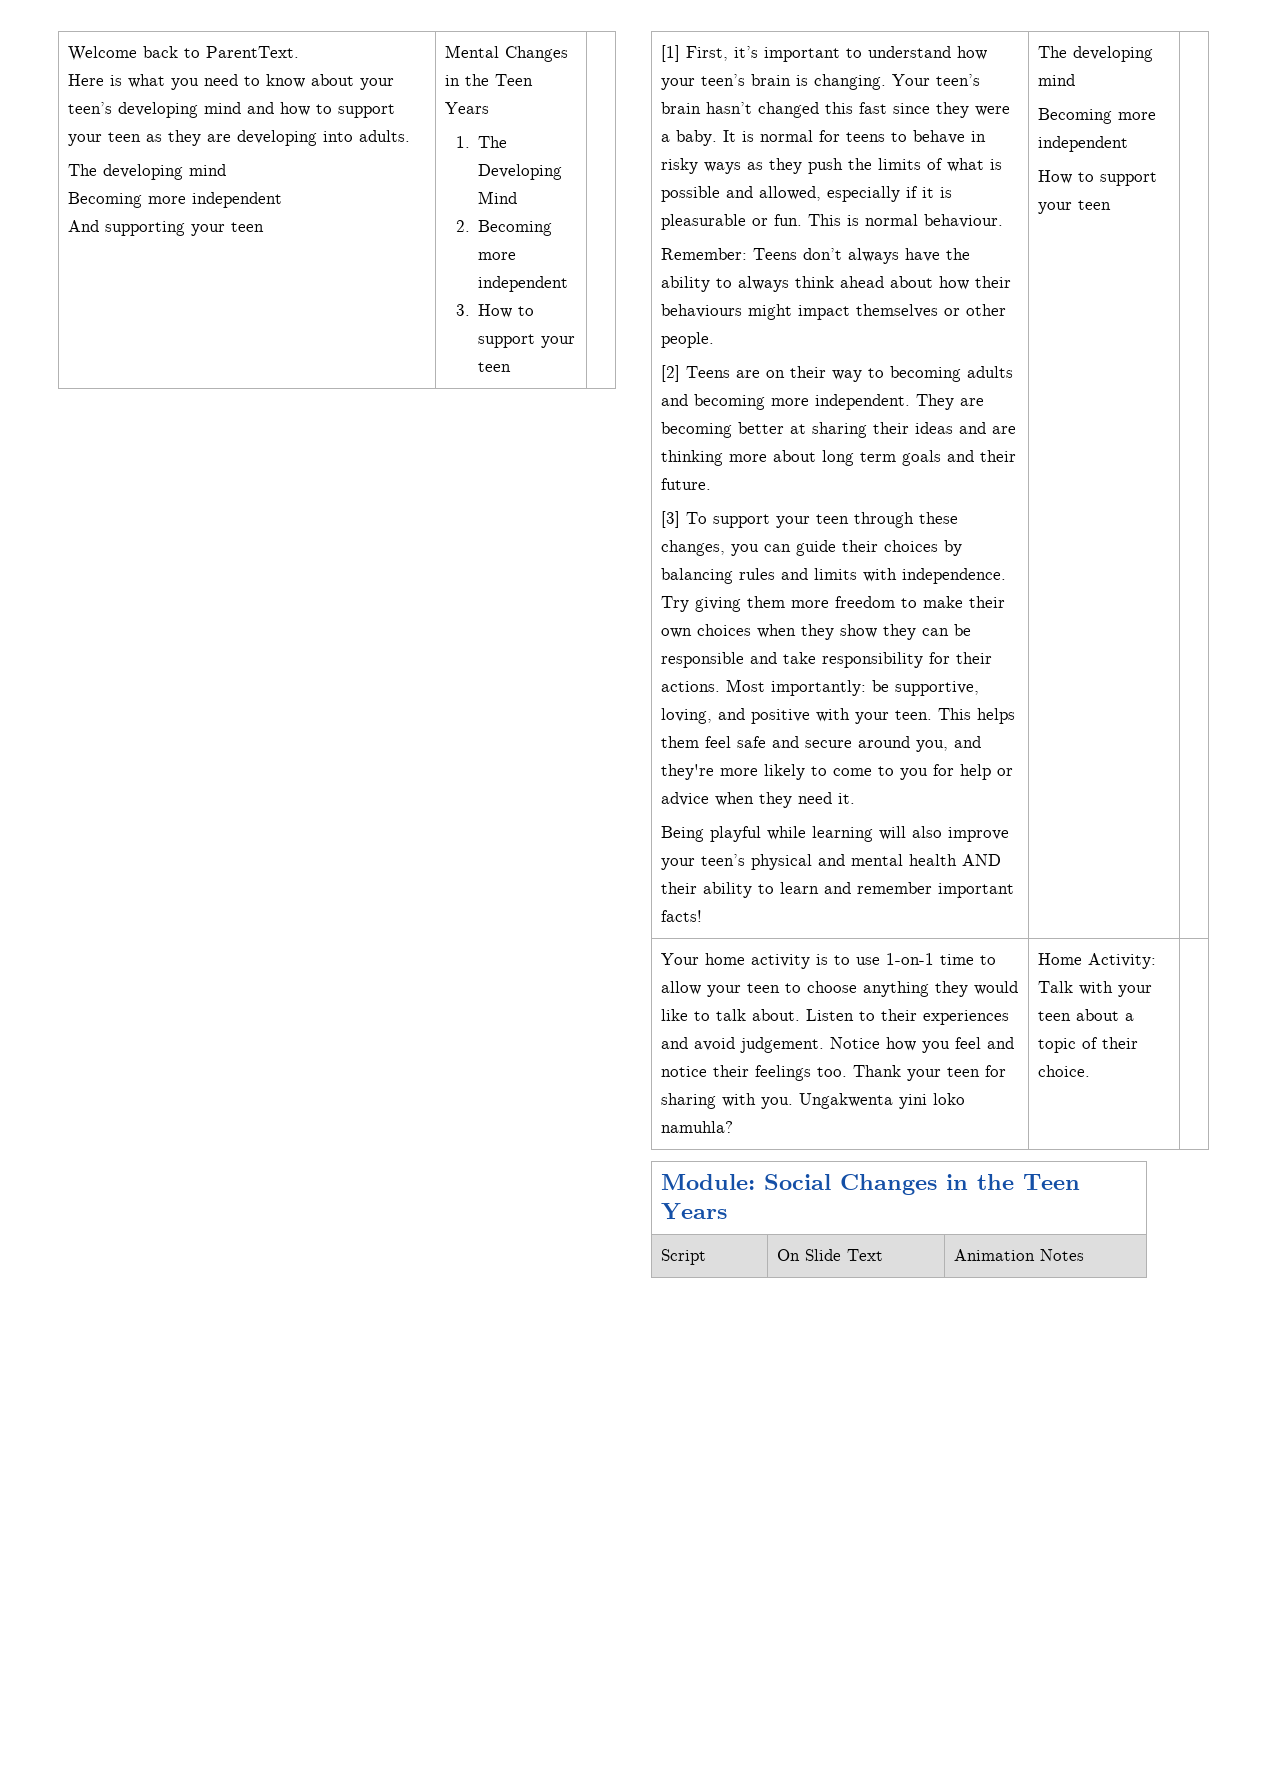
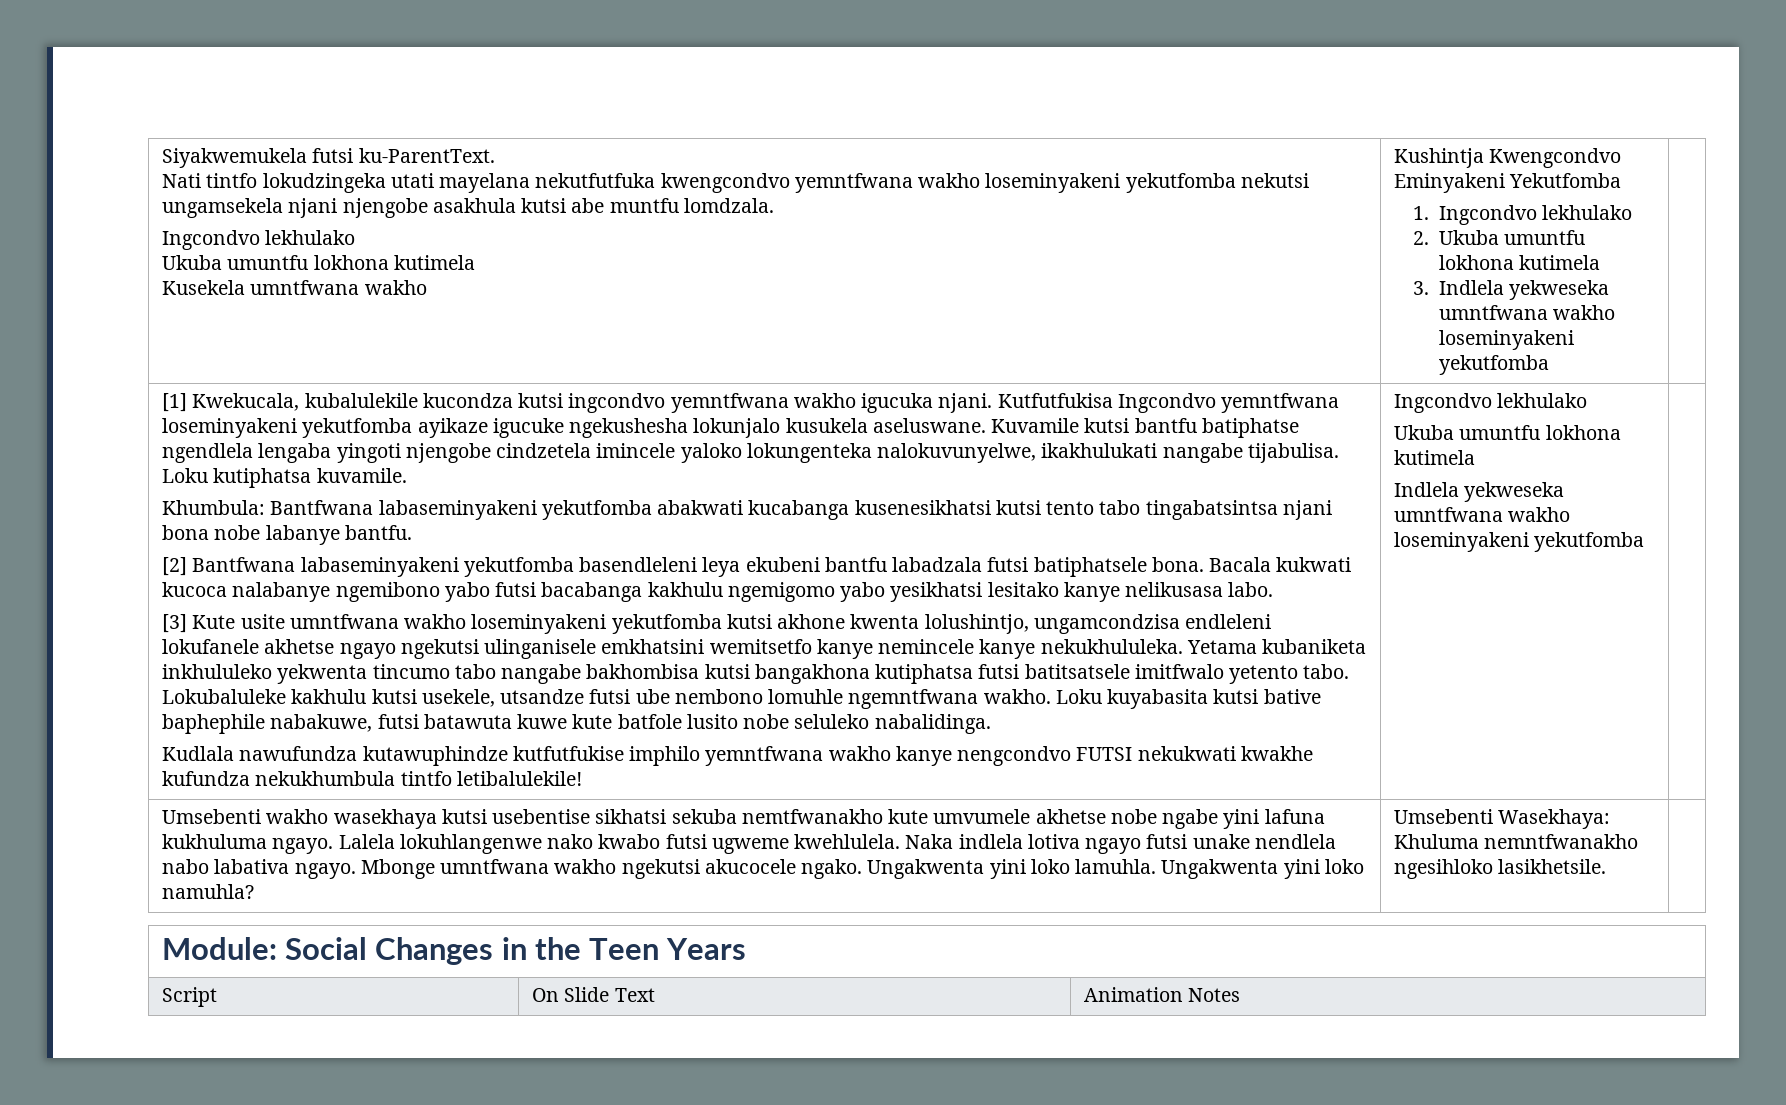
- Welcome back to ParentText.
- Here is what you need to know about your teen’s developing mind and how to support your teen as they are developing into adults.
- The developing mind
- Becoming more independent
- And supporting your teen | Mental Changes in the Teen Years
- 1. The Developing Mind
- 2. Becoming more independent
- 3. How to support your teen |
- [1] First, it’s important to understand how your teen’s brain is changing. Your teen’s brain hasn’t changed this fast since they were a baby. It is normal for teens to behave in risky ways as they push the limits of what is possible and allowed, especially if it is pleasurable or fun. This is normal behaviour.
- Remember: Teens don’t always have the ability to always think ahead about how their behaviours might impact themselves or other people.
- [2] Teens are on their way to becoming adults and becoming more independent. They are becoming better at sharing their ideas and are thinking more about long term goals and their future.
- [3] To support your teen through these changes, you can guide their choices by balancing rules and limits with independence. Try giving them more freedom to make their own choices when they show they can be responsible and take responsibility for their actions. Most importantly: be supportive, loving, and positive with your teen. This helps them feel safe and secure around you, and they're more likely to come to you for help or advice when they need it.
- Being playful while learning will also improve your teen’s physical and mental health AND their ability to learn and remember important facts! | The developing mind
- Becoming more independent
- How to support your teen |
- Your home activity is to use 1-on-1 time to allow your teen to choose anything they would like to talk about. Listen to their experiences and avoid judgement. Notice how you feel and notice their feelings too. Thank your teen for sharing with you. Ungakwenta yini loko namuhla? | Home Activity: Talk with your teen about a topic of their choice.
+ Siyakwemukela futsi ku-ParentText.
+ Nati tintfo lokudzingeka utati mayelana nekutfutfuka kwengcondvo yemntfwana wakho loseminyakeni yekutfomba nekutsi ungamsekela njani njengobe asakhula kutsi abe muntfu lomdzala.
+ Ingcondvo lekhulako
+ Ukuba umuntfu lokhona kutimela
+ Kusekela umntfwana wakho | Kushintja Kwengcondvo Eminyakeni Yekutfomba
+ 1. Ingcondvo lekhulako
+ 2. Ukuba umuntfu lokhona kutimela
+ 3. Indlela yekweseka umntfwana wakho loseminyakeni yekutfomba |
+ [1] Kwekucala, kubalulekile kucondza kutsi ingcondvo yemntfwana wakho igucuka njani. Kutfutfukisa Ingcondvo yemntfwana loseminyakeni yekutfomba ayikaze igucuke ngekushesha lokunjalo kusukela aseluswane. Kuvamile kutsi bantfu batiphatse ngendlela lengaba yingoti njengobe cindzetela imincele yaloko lokungenteka nalokuvunyelwe, ikakhulukati nangabe tijabulisa. Loku kutiphatsa kuvamile.
+ Khumbula: Bantfwana labaseminyakeni yekutfomba abakwati kucabanga kusenesikhatsi kutsi tento tabo tingabatsintsa njani bona nobe labanye bantfu.
+ [2] Bantfwana labaseminyakeni yekutfomba basendleleni leya ekubeni bantfu labadzala futsi batiphatsele bona. Bacala kukwati kucoca nalabanye ngemibono yabo futsi bacabanga kakhulu ngemigomo yabo yesikhatsi lesitako kanye nelikusasa labo.
+ [3] Kute usite umntfwana wakho loseminyakeni yekutfomba kutsi akhone kwenta lolushintjo, ungamcondzisa endleleni lokufanele akhetse ngayo ngekutsi ulinganisele emkhatsini wemitsetfo kanye nemincele kanye nekukhululeka. Yetama kubaniketa inkhululeko yekwenta tincumo tabo nangabe bakhombisa kutsi bangakhona kutiphatsa futsi batitsatsele imitfwalo yetento tabo. Lokubaluleke kakhulu kutsi usekele, utsandze futsi ube nembono lomuhle ngemntfwana wakho. Loku kuyabasita kutsi bative baphephile nabakuwe, futsi batawuta kuwe kute batfole lusito nobe seluleko nabalidinga.
+ Kudlala nawufundza kutawuphindze kutfutfukise imphilo yemntfwana wakho kanye nengcondvo FUTSI nekukwati kwakhe kufundza nekukhumbula tintfo letibalulekile! | Ingcondvo lekhulako
+ Ukuba umuntfu lokhona kutimela
+ Indlela yekweseka umntfwana wakho loseminyakeni yekutfomba |
+ Umsebenti wakho wasekhaya kutsi usebentise sikhatsi sekuba nemtfwanakho kute umvumele akhetse nobe ngabe yini lafuna kukhuluma ngayo. Lalela lokuhlangenwe nako kwabo futsi ugweme kwehlulela. Naka indlela lotiva ngayo futsi unake nendlela nabo labativa ngayo. Mbonge umntfwana wakho ngekutsi akucocele ngako. Ungakwenta yini loko lamuhla. Ungakwenta yini loko namuhla? | Umsebenti Wasekhaya: Khuluma nemntfwanakho ngesihloko lasikhetsile.

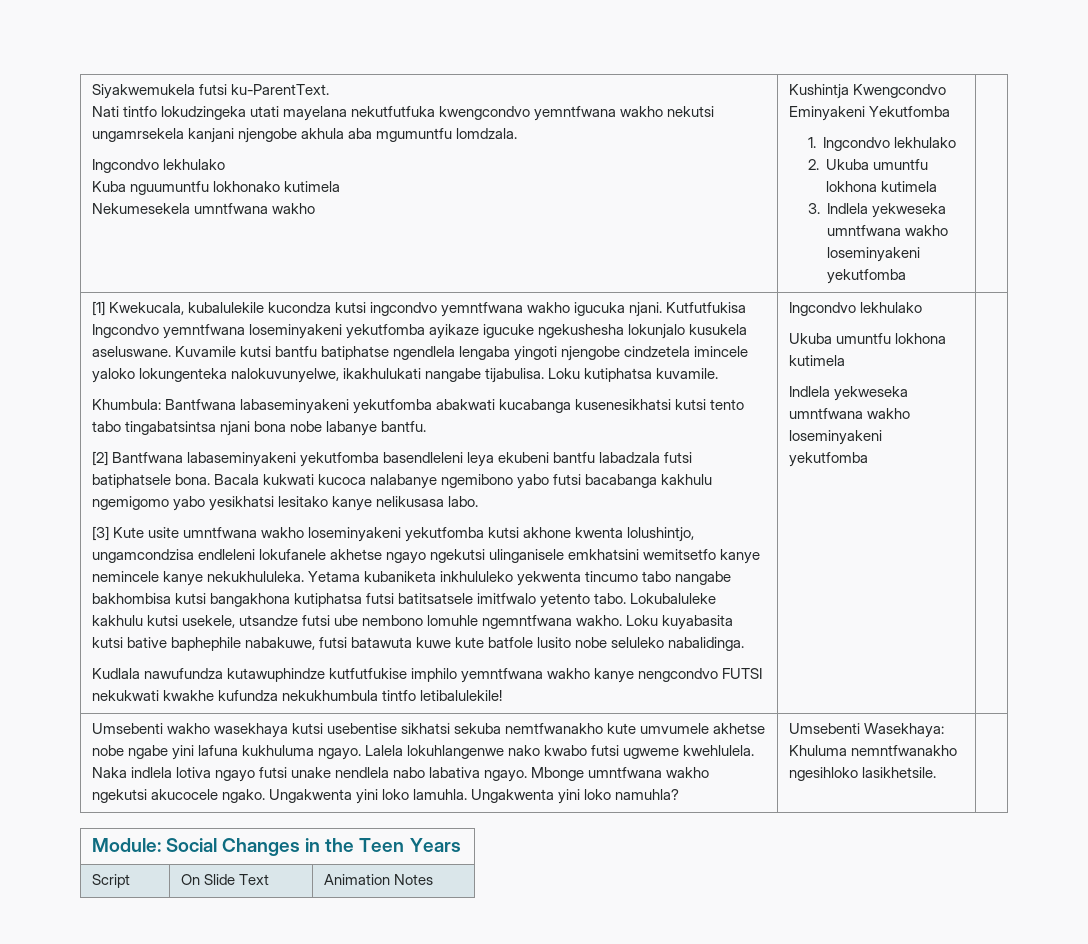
- Nati tintfo lokudzingeka utati mayelana nekutfutfuka kwengcondvo yemntfwana wakho loseminyakeni yekutfomba nekutsi ungamsekela njani njengobe asakhula kutsi abe muntfu lomdzala.
+ Nati tintfo lokudzingeka utati mayelana nekutfutfuka kwengcondvo yemntfwana wakho nekutsi ungamrsekela kanjani njengobe akhula aba mgumuntfu lomdzala.
  Ingcondvo lekhulako
- Ukuba umuntfu lokhona kutimela
- Kusekela umntfwana wakho
+ Kuba nguumuntfu lokhonako kutimela
+ Nekumesekela umntfwana wakho

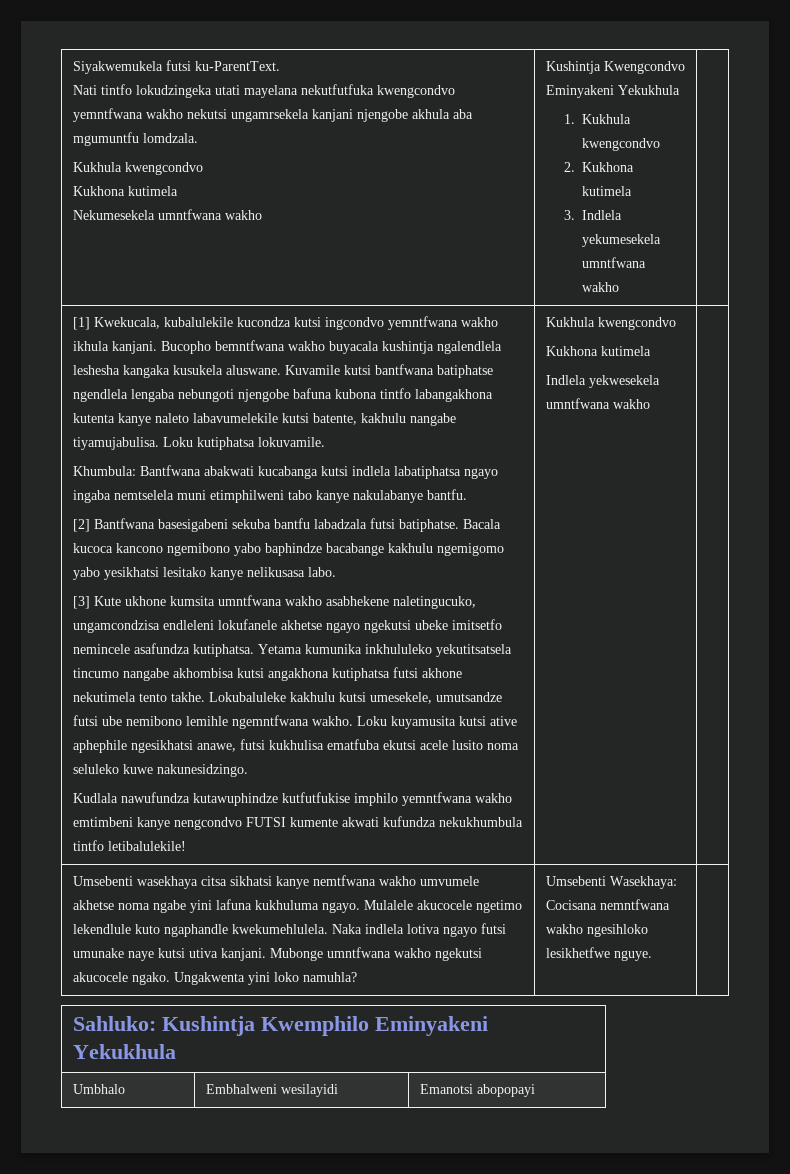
  Nati tintfo lokudzingeka utati mayelana nekutfutfuka kwengcondvo yemntfwana wakho nekutsi ungamrsekela kanjani njengobe akhula aba mgumuntfu lomdzala.
- Ingcondvo lekhulako
- Kuba nguumuntfu lokhonako kutimela
+ Kukhula kwengcondvo
+ Kukhona kutimela
- Kushintja Kwengcondvo Eminyakeni Yekutfomba
+ Kushintja Kwengcondvo Eminyakeni Yekukhula
- 1. Ingcondvo lekhulako
+ 1. Kukhula kwengcondvo
- 2. Ukuba umuntfu lokhona kutimela
+ 2. Kukhona kutimela
- 3. Indlela yekweseka umntfwana wakho loseminyakeni yekutfomba
+ 3. Indlela yekumesekela umntfwana wakho
- [1] Kwekucala, kubalulekile kucondza kutsi ingcondvo yemntfwana wakho igucuka njani. Kutfutfukisa Ingcondvo yemntfwana loseminyakeni yekutfomba ayikaze igucuke ngekushesha lokunjalo kusukela aseluswane.
+ [1] Kwekucala, kubalulekile kucondza kutsi ingcondvo yemntfwana wakho ikhula kanjani. Bucopho bemntfwana wakho buyacala kushintja ngalendlela leshesha kangaka kusukela aluswane.
- Kuvamile kutsi bantfu batiphatse ngendlela lengaba yingoti njengobe cindzetela imincele yaloko lokungenteka nalokuvunyelwe, ikakhulukati nangabe tijabulisa.
+ Kuvamile kutsi bantfwana batiphatse ngendlela lengaba nebungoti njengobe bafuna kubona tintfo labangakhona kutenta kanye naleto labavumelekile kutsi batente, kakhulu nangabe tiyamujabulisa.
- Loku kutiphatsa kuvamile.
+ Loku kutiphatsa lokuvamile.
- Khumbula: Bantfwana labaseminyakeni yekutfomba abakwati kucabanga kusenesikhatsi kutsi tento tabo tingabatsintsa njani bona nobe labanye bantfu.
- [2] Bantfwana labaseminyakeni yekutfomba basendleleni leya ekubeni bantfu labadzala futsi batiphatsele bona. Bacala kukwati kucoca nalabanye ngemibono yabo futsi bacabanga kakhulu ngemigomo yabo yesikhatsi lesitako kanye nelikusasa labo.
+ Khumbula: Bantfwana abakwati kucabanga kutsi indlela labatiphatsa ngayo ingaba nemtselela muni etimphilweni tabo kanye nakulabanye bantfu.
+ [2] Bantfwana basesigabeni sekuba bantfu labadzala futsi batiphatse. Bacala kucoca kancono ngemibono yabo baphindze bacabange kakhulu ngemigomo yabo yesikhatsi lesitako kanye nelikusasa labo.
- [3] Kute usite umntfwana wakho loseminyakeni yekutfomba kutsi akhone kwenta lolushintjo, ungamcondzisa endleleni lokufanele akhetse ngayo ngekutsi ulinganisele emkhatsini wemitsetfo kanye nemincele kanye nekukhululeka. Yetama kubaniketa inkhululeko yekwenta tincumo tabo nangabe bakhombisa kutsi bangakhona kutiphatsa futsi batitsatsele imitfwalo yetento tabo. Lokubaluleke kakhulu kutsi usekele, utsandze futsi ube nembono lomuhle ngemntfwana wakho. Loku kuyabasita kutsi bative baphephile nabakuwe, futsi batawuta kuwe kute batfole lusito nobe seluleko nabalidinga.
+ [3] Kute ukhone kumsita umntfwana wakho asabhekene naletingucuko, ungamcondzisa endleleni lokufanele akhetse ngayo ngekutsi ubeke imitsetfo nemincele asafundza kutiphatsa. Yetama kumunika inkhululeko yekutitsatsela tincumo nangabe akhombisa kutsi angakhona kutiphatsa futsi akhone nekutimela tento takhe. Lokubaluleke kakhulu kutsi umesekele, umutsandze futsi ube nemibono lemihle ngemntfwana wakho. Loku kuyamusita kutsi ative aphephile ngesikhatsi anawe, futsi kukhulisa ematfuba ekutsi acele lusito noma seluleko kuwe nakunesidzingo.
- Kudlala nawufundza kutawuphindze kutfutfukise imphilo yemntfwana wakho kanye nengcondvo FUTSI nekukwati kwakhe kufundza nekukhumbula tintfo letibalulekile! | Ingcondvo lekhulako
- Ukuba umuntfu lokhona kutimela
- Indlela yekweseka umntfwana wakho loseminyakeni yekutfomba |
- Umsebenti wakho wasekhaya kutsi usebentise sikhatsi sekuba nemtfwanakho kute umvumele akhetse nobe ngabe yini lafuna kukhuluma ngayo.
+ Kudlala nawufundza kutawuphindze kutfutfukise imphilo yemntfwana wakho emtimbeni kanye nengcondvo FUTSI kumente akwati kufundza nekukhumbula tintfo letibalulekile! | Kukhula kwengcondvo
+ Kukhona kutimela
+ Indlela yekwesekela umntfwana wakho |
+ Umsebenti wasekhaya citsa sikhatsi kanye nemtfwana wakho umvumele akhetse noma ngabe yini lafuna kukhuluma ngayo.
- Lalela lokuhlangenwe nako kwabo futsi ugweme kwehlulela.
+ Mulalele akucocele ngetimo lekendlule kuto ngaphandle kwekumehlulela.
- Naka indlela lotiva ngayo futsi unake nendlela nabo labativa ngayo. Mbonge umntfwana wakho ngekutsi akucocele ngako.
+ Naka indlela lotiva ngayo futsi umunake naye kutsi utiva kanjani. Mubonge umntfwana wakho ngekutsi akucocele ngako.
- Ungakwenta yini loko lamuhla. Ungakwenta yini loko namuhla?
+ Ungakwenta yini loko namuhla?
- Umsebenti Wasekhaya: Khuluma nemntfwanakho ngesihloko lasikhetsile. |
- Module: Social Changes in the Teen Years
- Script | On Slide Text | Animation Notes
+ Umsebenti Wasekhaya: Cocisana nemntfwana wakho ngesihloko lesikhetfwe nguye. |
+ Sahluko: Kushintja Kwemphilo Eminyakeni Yekukhula
+ Umbhalo | Embhalweni wesilayidi | Emanotsi abopopayi

